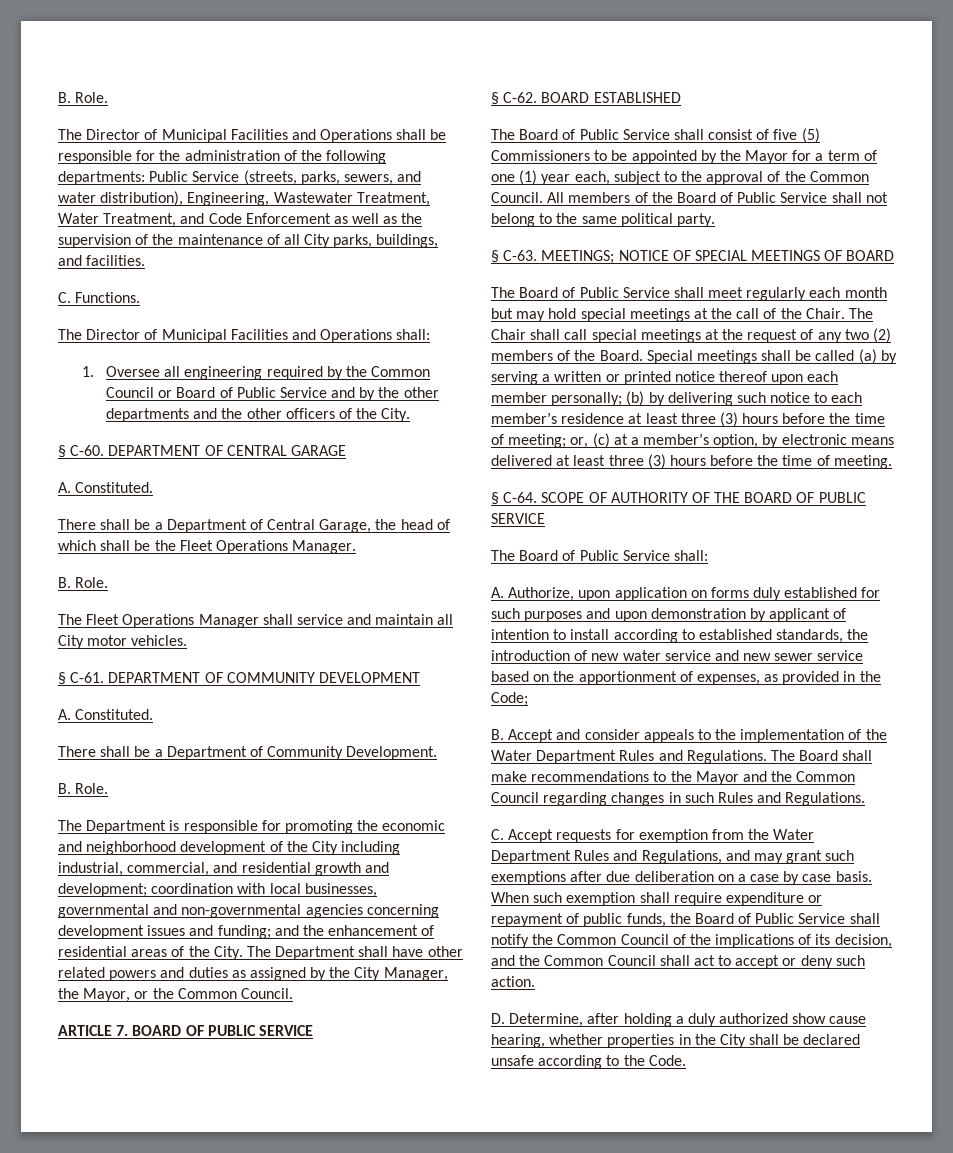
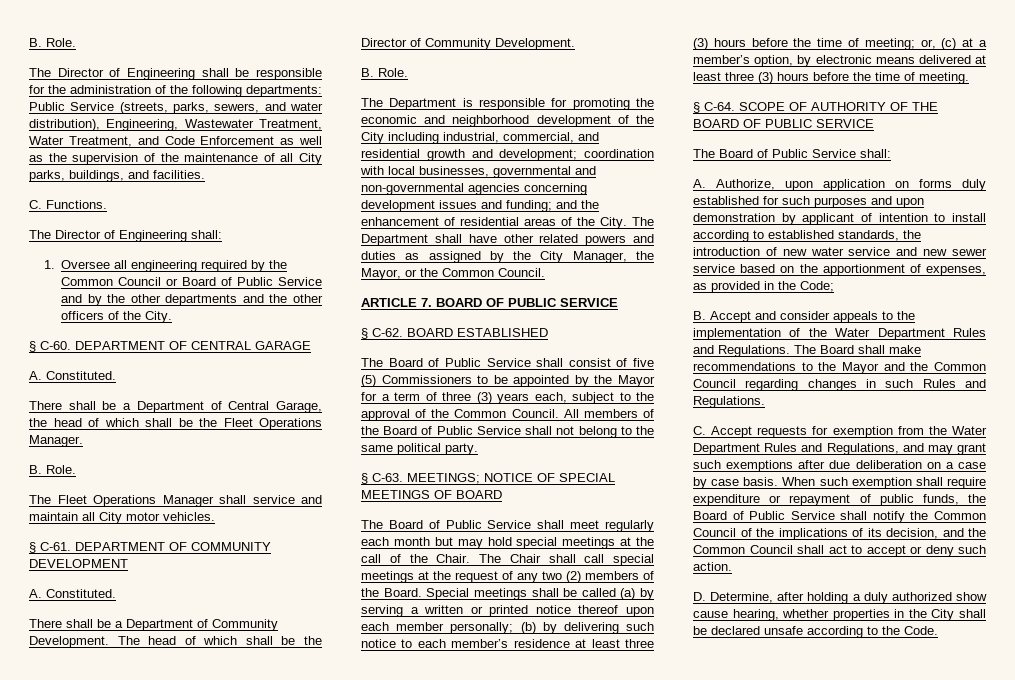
- The Director of Municipal Facilities and Operations shall be responsible for the administration of the following departments: Public Service (streets, parks, sewers, and water distribution), Engineering, Wastewater Treatment, Water Treatment, and Code Enforcement as well as the supervision of the maintenance of all City parks, buildings, and facilities.
+ The Director of Engineering shall be responsible for the administration of the following departments: Public Service (streets, parks, sewers, and water distribution), Engineering, Wastewater Treatment, Water Treatment, and Code Enforcement as well as the supervision of the maintenance of all City parks, buildings, and facilities.
- The Director of Municipal Facilities and Operations shall:
+ The Director of Engineering shall:
+ The head of which shall be the Director of Community Development.
- The Board of Public Service shall consist of five (5) Commissioners to be appointed by the Mayor for a term of one (1) year each, subject to the approval of the Common Council.
+ The Board of Public Service shall consist of five (5) Commissioners to be appointed by the Mayor for a term of three (3) years each, subject to the approval of the Common Council.

